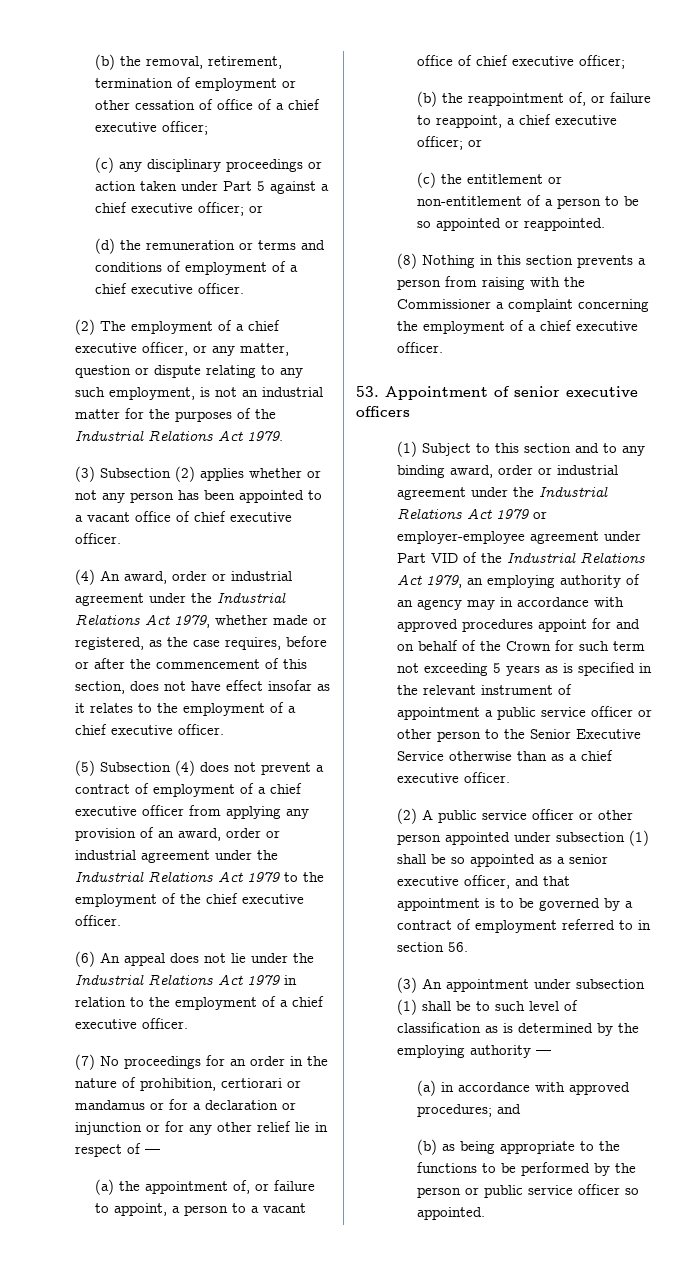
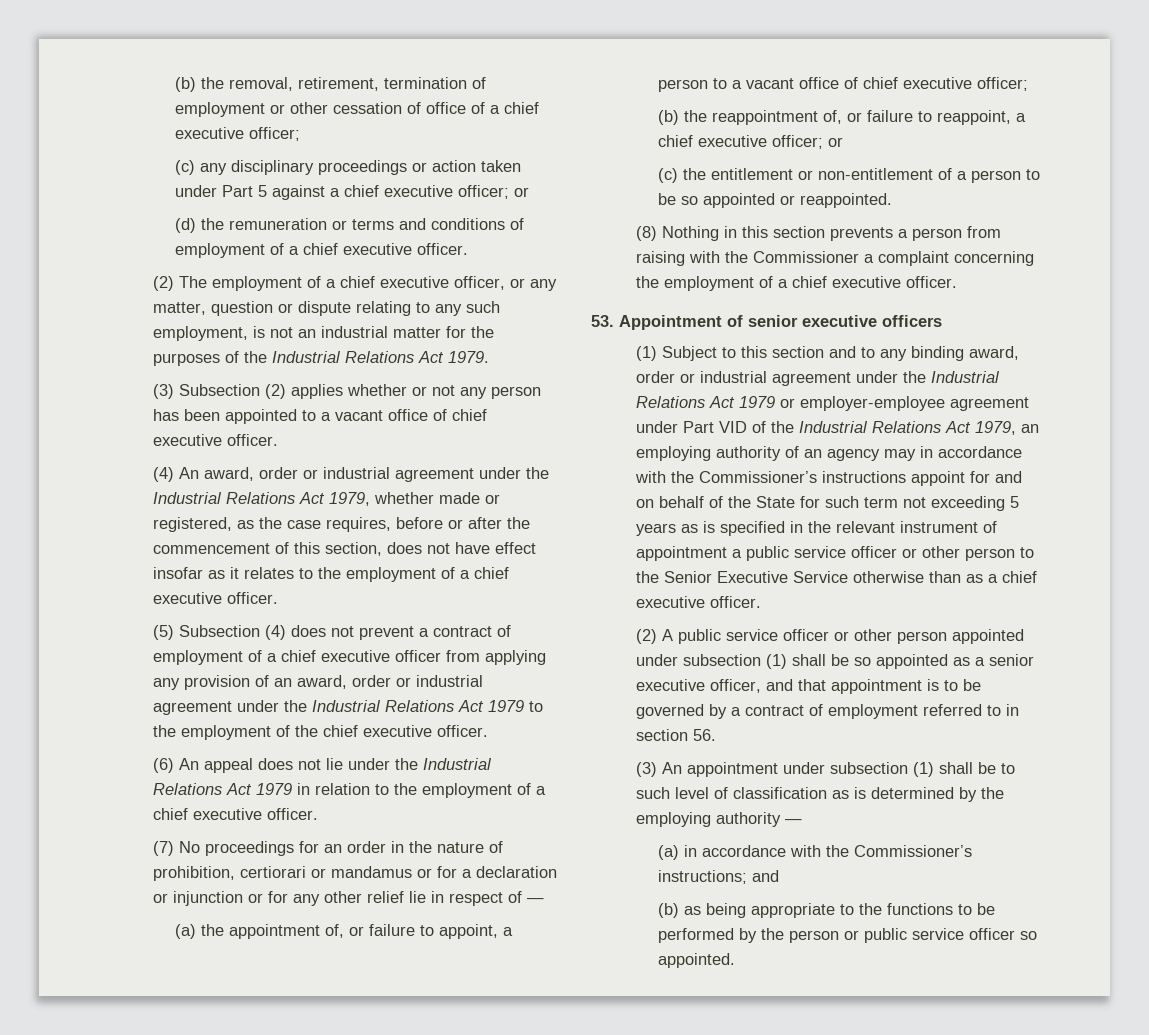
- (1) Subject to this section and to any binding award, order or industrial agreement under the Industrial Relations Act 1979 or employer-employee agreement under Part VID of the Industrial Relations Act 1979, an employing authority of an agency may in accordance with approved procedures appoint for and on behalf of the Crown for such term not exceeding 5 years as is specified in the relevant instrument of appointment a public service officer or other person to the Senior Executive Service otherwise than as a chief executive officer.
+ (1) Subject to this section and to any binding award, order or industrial agreement under the Industrial Relations Act 1979 or employer-employee agreement under Part VID of the Industrial Relations Act 1979, an employing authority of an agency may in accordance with the Commissioner’s instructions appoint for and on behalf of the State for such term not exceeding 5 years as is specified in the relevant instrument of appointment a public service officer or other person to the Senior Executive Service otherwise than as a chief executive officer.
- (a) in accordance with approved procedures; and
+ (a) in accordance with the Commissioner’s instructions; and

